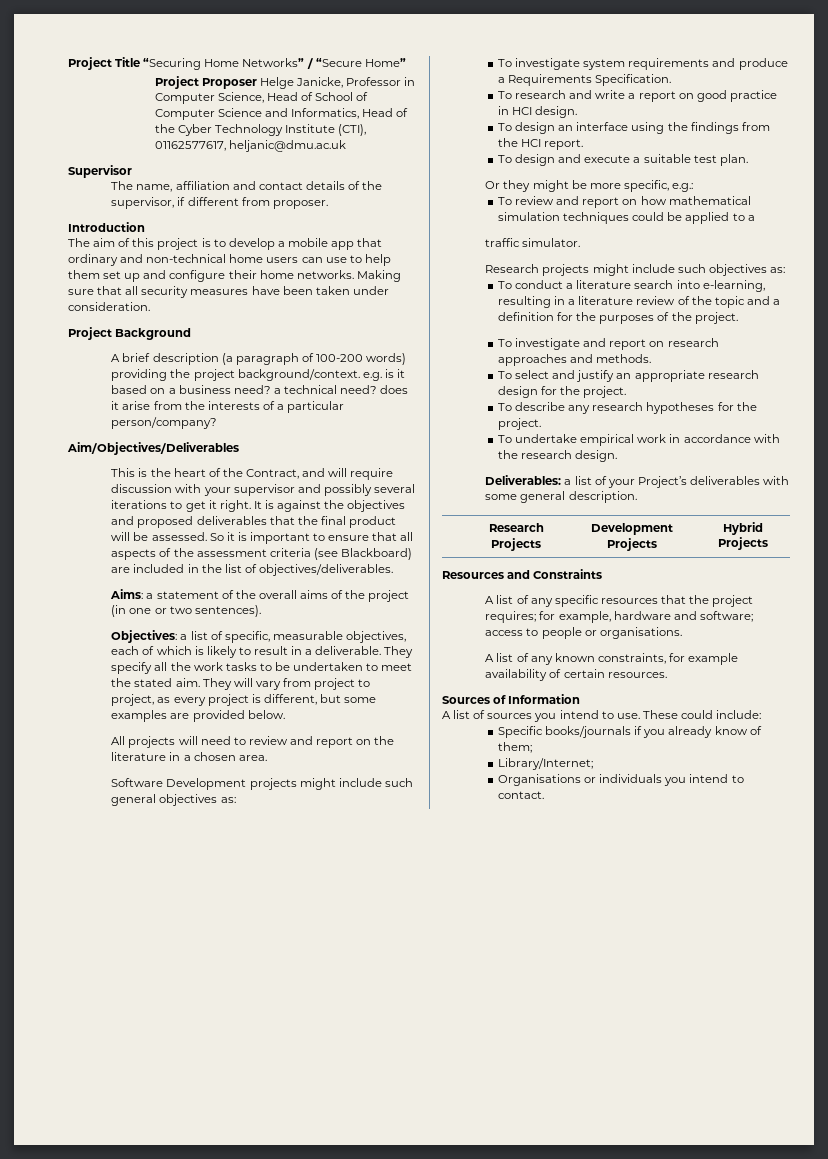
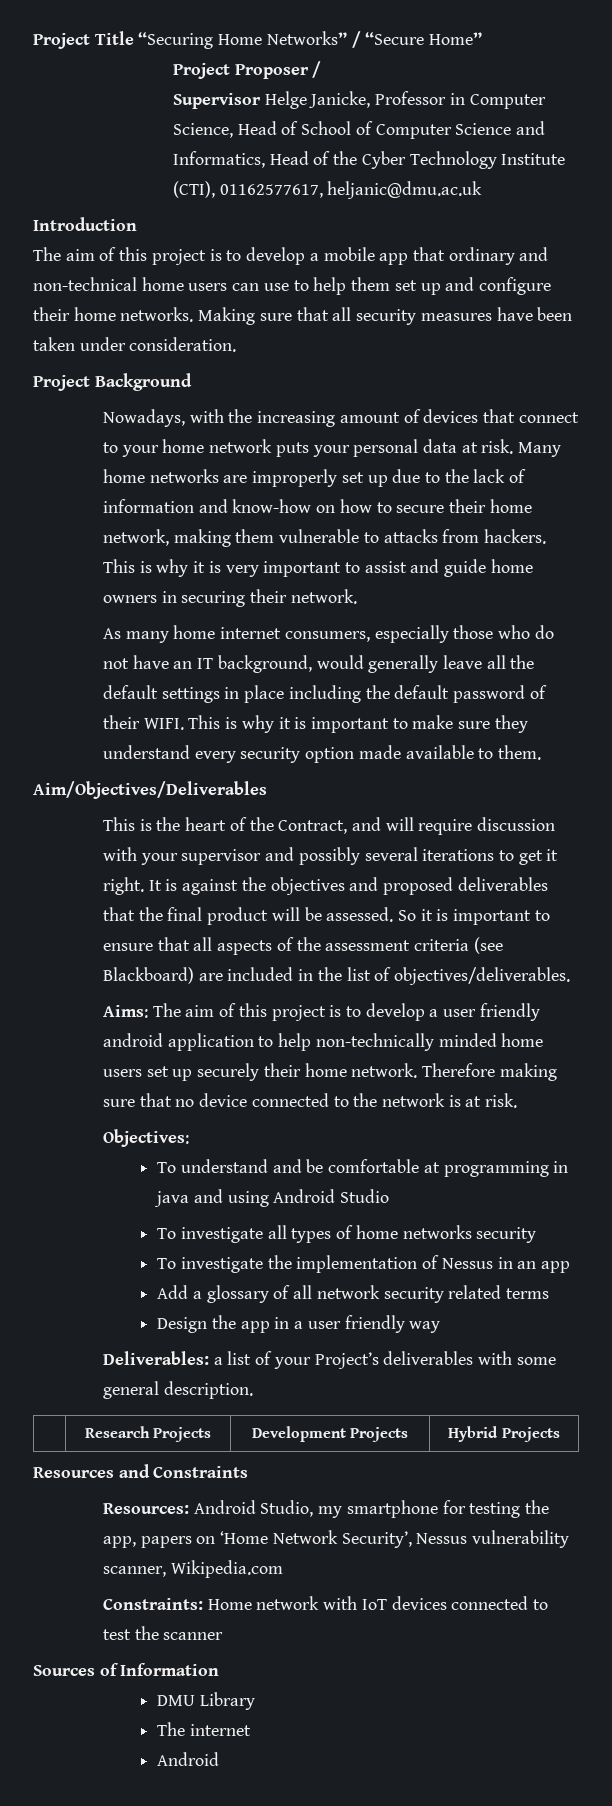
- Project Proposer Helge Janicke, Professor in Computer Science, Head of School of Computer Science and Informatics, Head of the Cyber Technology Institute (CTI), 01162577617, heljanic@dmu.ac.uk
+ Project Proposer /
+ Supervisor Helge Janicke, Professor in Computer Science, Head of School of Computer Science and Informatics, Head of the Cyber Technology Institute (CTI), 01162577617, heljanic@dmu.ac.uk
- Supervisor
- The name, affiliation and contact details of the supervisor, if different from proposer.
- A brief description (a paragraph of 100-200 words) providing the project background/context. e.g. is it based on a business need? a technical need? does it arise from the interests of a particular person/company?
+ Nowadays, with the increasing amount of devices that connect to your home network puts your personal data at risk. Many home networks are improperly set up due to the lack of information and know-how on how to secure their home network, making them vulnerable to attacks from hackers. This is why it is very important to assist and guide home owners in securing their network.
+ As many home internet consumers, especially those who do not have an IT background, would generally leave all the default settings in place including the default password of their WIFI. This is why it is important to make sure they understand every security option made available to them.
- Aims: a statement of the overall aims of the project (in one or two sentences).
- Objectives: a list of specific, measurable objectives, each of which is likely to result in a deliverable. They specify all the work tasks to be undertaken to meet the stated aim. They will vary from project to project, as every project is different, but some examples are provided below.
- All projects will need to review and report on the literature in a chosen area.
- Software Development projects might include such general objectives as:
- To investigate system requirements and produce a Requirements Specification.
- To research and write a report on good practice in HCI design.
- To design an interface using the findings from the HCI report.
- To design and execute a suitable test plan.
- Or they might be more specific, e.g.:
- To review and report on how mathematical simulation techniques could be applied to a
- traffic simulator.
- Research projects might include such objectives as:
- To conduct a literature search into e-learning, resulting in a literature review of the topic and a definition for the purposes of the project.
- To investigate and report on research approaches and methods.
- To select and justify an appropriate research design for the project.
- To describe any research hypotheses for the project.
- To undertake empirical work in accordance with the research design.
+ Aims: The aim of this project is to develop a user friendly android application to help non-technically minded home users set up securely their home network. Therefore making sure that no device connected to the network is at risk.
+ Objectives:
+ To understand and be comfortable at programming in java and using Android Studio
+ To investigate all types of home networks security
+ To investigate the implementation of Nessus in an app
+ Add a glossary of all network security related terms
+ Design the app in a user friendly way
- A list of any specific resources that the project requires; for example, hardware and software; access to people or organisations.
- A list of any known constraints, for example availability of certain resources.
+ Resources: Android Studio, my smartphone for testing the app, papers on ‘Home Network Security’, Nessus vulnerability scanner, Wikipedia.com
+ Constraints: Home network with IoT devices connected to test the scanner
  Sources of Information
- A list of sources you intend to use. These could include:
- Specific books/journals if you already know of them;
- Library/Internet;
- Organisations or individuals you intend to contact.
+ DMU Library
+ The internet
+ Android

